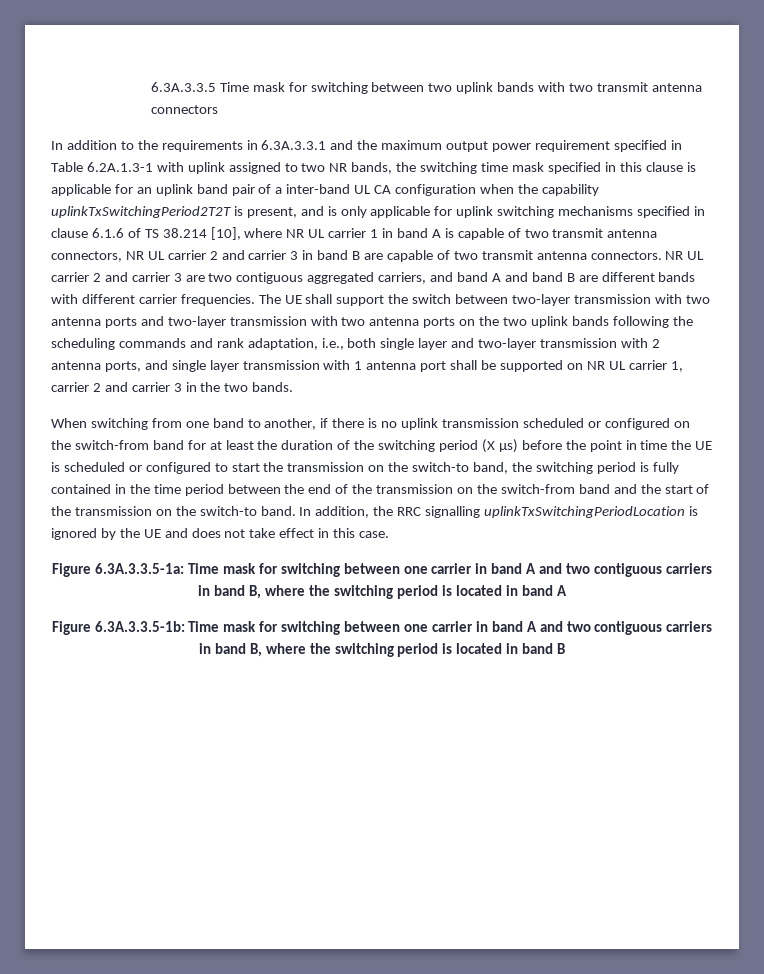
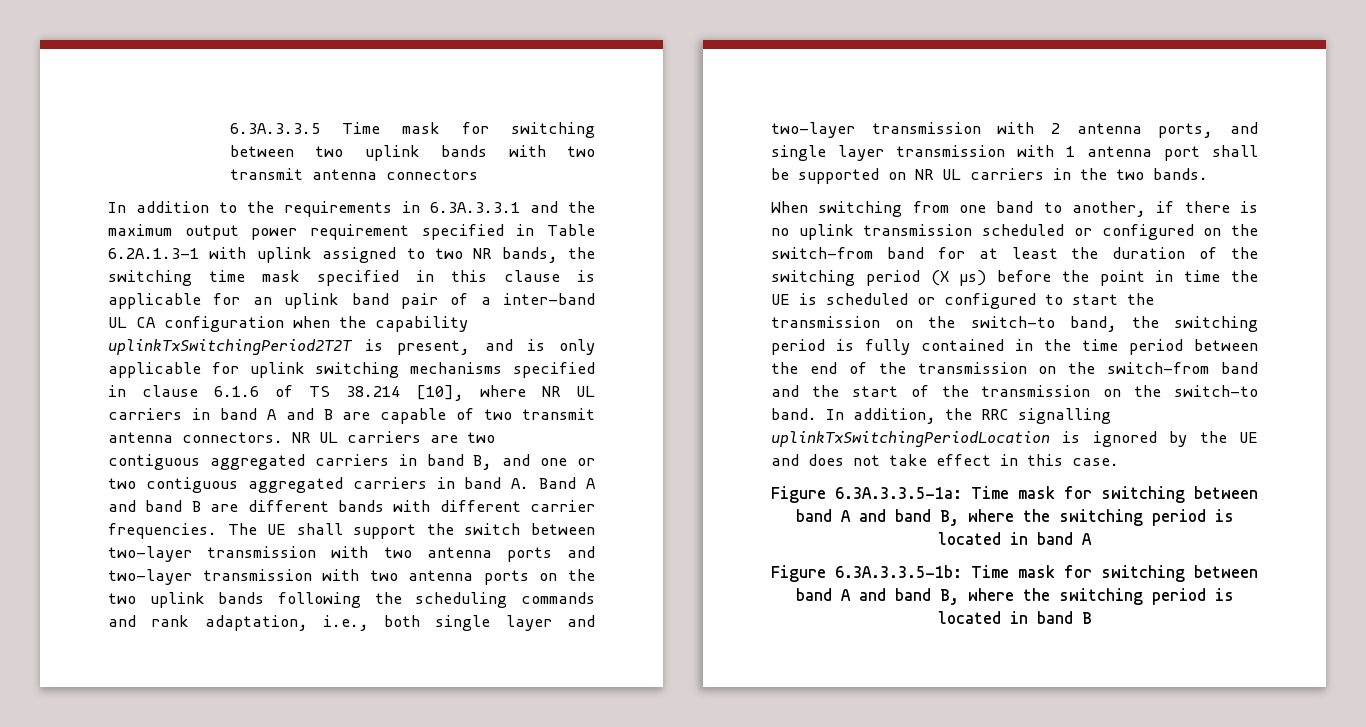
- In addition to the requirements in 6.3A.3.3.1 and the maximum output power requirement specified in Table 6.2A.1.3-1 with uplink assigned to two NR bands, the switching time mask specified in this clause is applicable for an uplink band pair of a inter-band UL CA configuration when the capability uplinkTxSwitchingPeriod2T2T is present, and is only applicable for uplink switching mechanisms specified in clause 6.1.6 of TS 38.214 [10], where NR UL carrier 1 in band A is capable of two transmit antenna connectors, NR UL carrier 2 and carrier 3 in band B are capable of two transmit antenna connectors.
+ In addition to the requirements in 6.3A.3.3.1 and the maximum output power requirement specified in Table 6.2A.1.3-1 with uplink assigned to two NR bands, the switching time mask specified in this clause is applicable for an uplink band pair of a inter-band UL CA configuration when the capability uplinkTxSwitchingPeriod2T2T is present, and is only applicable for uplink switching mechanisms specified in clause 6.1.6 of TS 38.214 [10], where NR UL carriers in band A and B are capable of two transmit antenna connectors.
- NR UL carrier 2 and carrier 3 are two contiguous aggregated carriers, and band A and band B are different bands with different carrier frequencies.
+ NR UL carriers are two contiguous aggregated carriers in band B, and one or two contiguous aggregated carriers in band A. Band A and band B are different bands with different carrier frequencies.
- The UE shall support the switch between two-layer transmission with two antenna ports and two-layer transmission with two antenna ports on the two uplink bands following the scheduling commands and rank adaptation, i.e., both single layer and two-layer transmission with 2 antenna ports, and single layer transmission with 1 antenna port shall be supported on NR UL carrier 1, carrier 2 and carrier 3 in the two bands.
+ The UE shall support the switch between two-layer transmission with two antenna ports and two-layer transmission with two antenna ports on the two uplink bands following the scheduling commands and rank adaptation, i.e., both single layer and two-layer transmission with 2 antenna ports, and single layer transmission with 1 antenna port shall be supported on NR UL carriers in the two bands.
- Figure 6.3A.3.3.5-1a: Time mask for switching between one carrier in band A and two contiguous carriers in band B, where the switching period is located in band A
+ Figure 6.3A.3.3.5-1a: Time mask for switching between band A and band B, where the switching period is located in band A
- Figure 6.3A.3.3.5-1b: Time mask for switching between one carrier in band A and two contiguous carriers in band B, where the switching period is located in band B
+ Figure 6.3A.3.3.5-1b: Time mask for switching between band A and band B, where the switching period is located in band B

